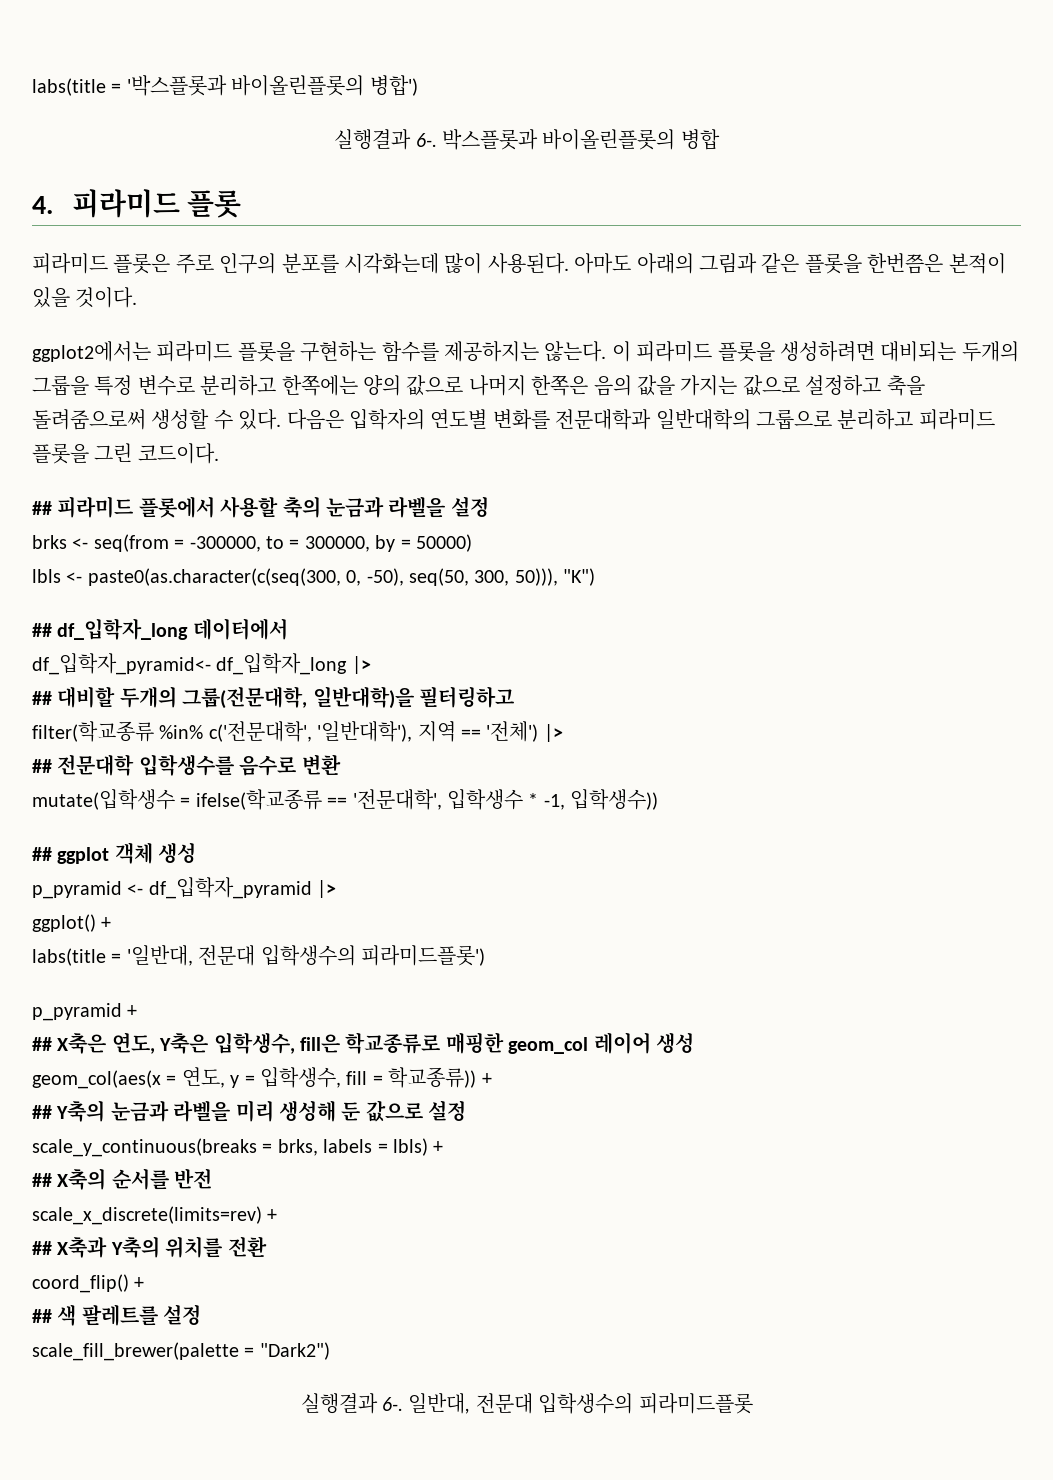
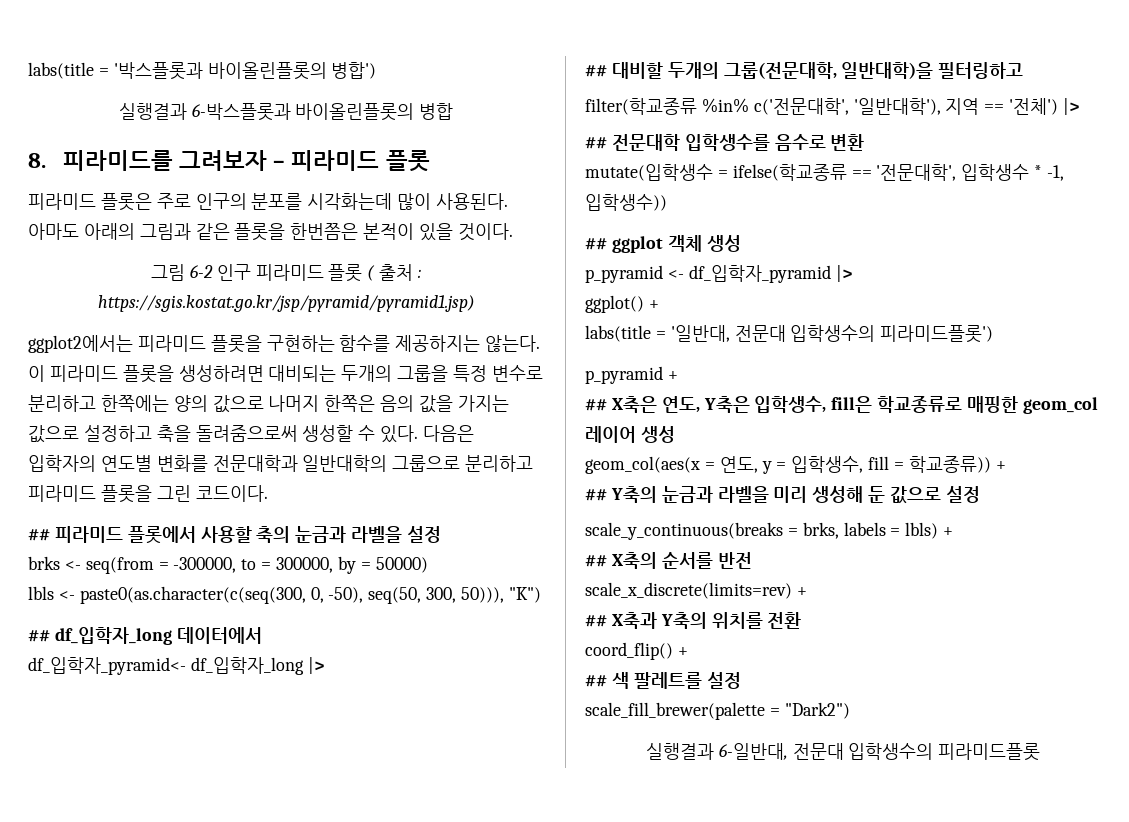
- 실행결과 6-. 박스플롯과 바이올린플롯의 병합
+ 실행결과 6-박스플롯과 바이올린플롯의 병합
- 4. 피라미드 플롯
+ 8. 피라미드를 그려보자 – 피라미드 플롯
+ 그림 6-2 인구 피라미드 플롯 ( 출처 : https://sgis.kostat.go.kr/jsp/pyramid/pyramid1.jsp)
- 실행결과 6-. 일반대, 전문대 입학생수의 피라미드플롯
+ 실행결과 6-일반대, 전문대 입학생수의 피라미드플롯

